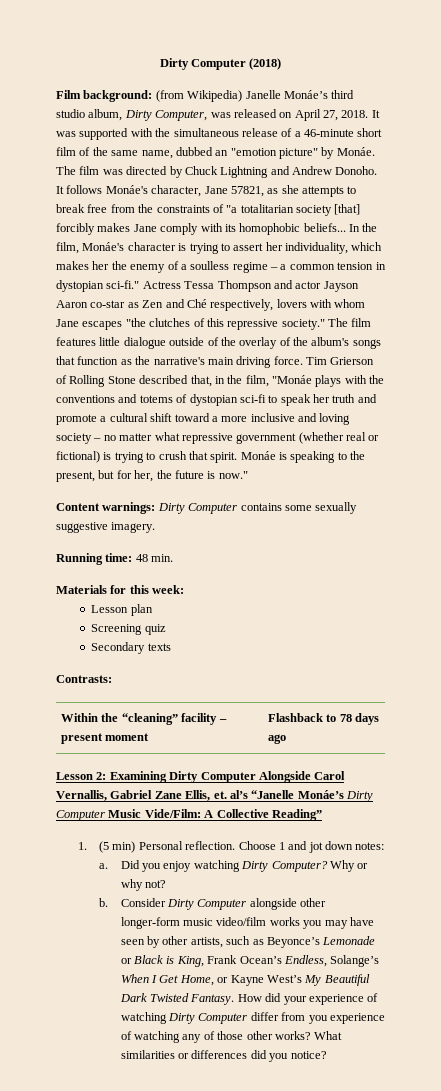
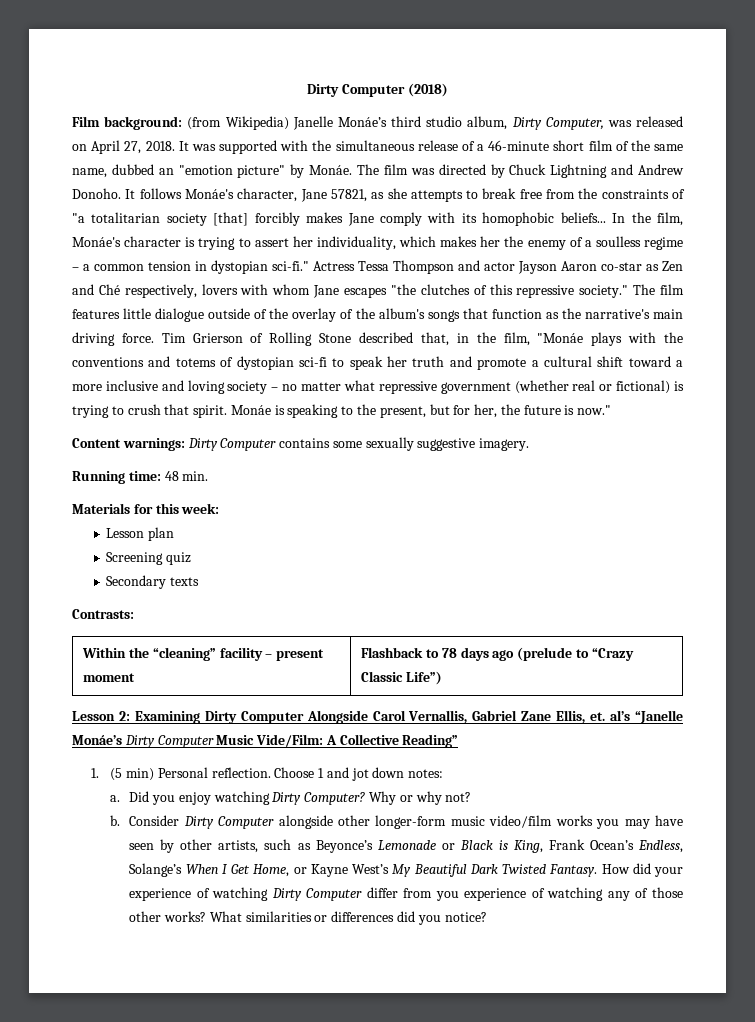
- Within the “cleaning” facility – present moment | Flashback to 78 days ago
+ Within the “cleaning” facility – present moment | Flashback to 78 days ago (prelude to “Crazy Classic Life”)

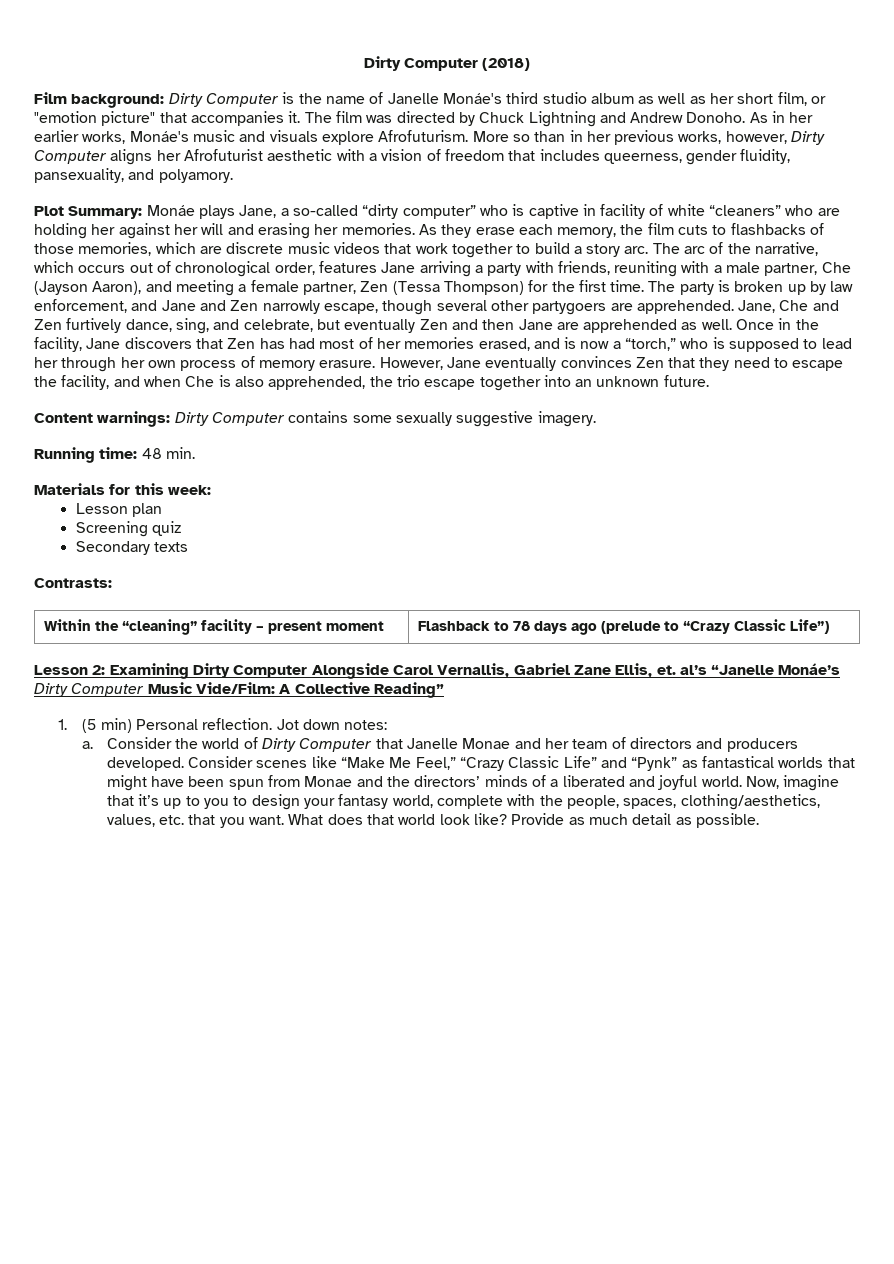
- Film background: (from Wikipedia) Janelle Monáe’s third studio album, Dirty Computer, was released on April 27, 2018. It was supported with the simultaneous release of a 46-minute short film of the same name, dubbed an "emotion picture" by Monáe.
+ Film background: Dirty Computer is the name of Janelle Monáe's third studio album as well as her short film, or "emotion picture" that accompanies it.
- It follows Monáe's character, Jane 57821, as she attempts to break free from the constraints of "a totalitarian society [that] forcibly makes Jane comply with its homophobic beliefs... In the film, Monáe's character is trying to assert her individuality, which makes her the enemy of a soulless regime – a common tension in dystopian sci-fi." Actress Tessa Thompson and actor Jayson Aaron co-star as Zen and Ché respectively, lovers with whom Jane escapes "the clutches of this repressive society." The film features little dialogue outside of the overlay of the album's songs that function as the narrative's main driving force. Tim Grierson of Rolling Stone described that, in the film, "Monáe plays with the conventions and totems of dystopian sci-fi to speak her truth and promote a cultural shift toward a more inclusive and loving society – no matter what repressive government (whether real or fictional) is trying to crush that spirit. Monáe is speaking to the present, but for her, the future is now."
+ As in her earlier works, Monáe's music and visuals explore Afrofuturism. More so than in her previous works, however, Dirty Computer aligns her Afrofuturist aesthetic with a vision of freedom that includes queerness, gender fluidity, pansexuality, and polyamory.
+ Plot Summary: Monáe plays Jane, a so-called “dirty computer” who is captive in facility of white “cleaners” who are holding her against her will and erasing her memories. As they erase each memory, the film cuts to flashbacks of those memories, which are discrete music videos that work together to build a story arc. The arc of the narrative, which occurs out of chronological order, features Jane arriving a party with friends, reuniting with a male partner, Che (Jayson Aaron), and meeting a female partner, Zen (Tessa Thompson) for the first time. The party is broken up by law enforcement, and Jane and Zen narrowly escape, though several other partygoers are apprehended. Jane, Che and Zen furtively dance, sing, and celebrate, but eventually Zen and then Jane are apprehended as well. Once in the facility, Jane discovers that Zen has had most of her memories erased, and is now a “torch,” who is supposed to lead her through her own process of memory erasure. However, Jane eventually convinces Zen that they need to escape the facility, and when Che is also apprehended, the trio escape together into an unknown future.
- Choose 1 and jot down notes:
+ Jot down notes:
- Did you enjoy watching Dirty Computer? Why or why not?
- b. Consider Dirty Computer alongside other longer-form music video/film works you may have seen by other artists, such as Beyonce’s Lemonade or Black is King, Frank Ocean’s Endless, Solange’s When I Get Home, or Kayne West’s My Beautiful Dark Twisted Fantasy. How did your experience of watching Dirty Computer differ from you experience of watching any of those other works? What similarities or differences did you notice?
+ Consider the world of Dirty Computer that Janelle Monae and her team of directors and producers developed. Consider scenes like “Make Me Feel,” “Crazy Classic Life” and “Pynk” as fantastical worlds that might have been spun from Monae and the directors’ minds of a liberated and joyful world. Now, imagine that it’s up to you to design your fantasy world, complete with the people, spaces, clothing/aesthetics, values, etc. that you want. What does that world look like? Provide as much detail as possible.

